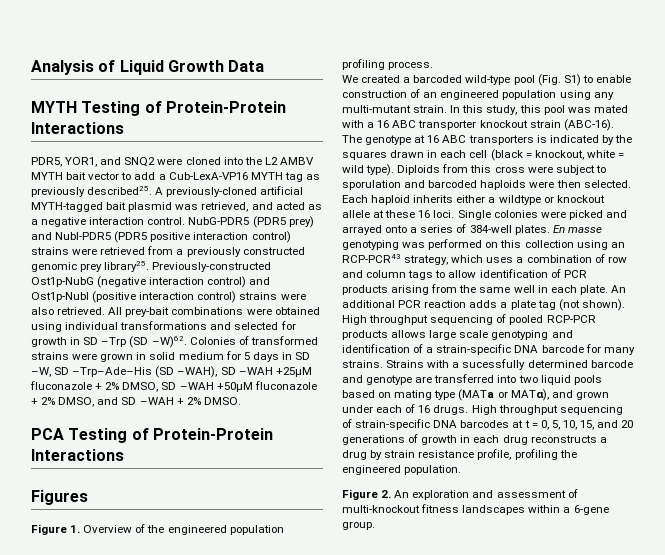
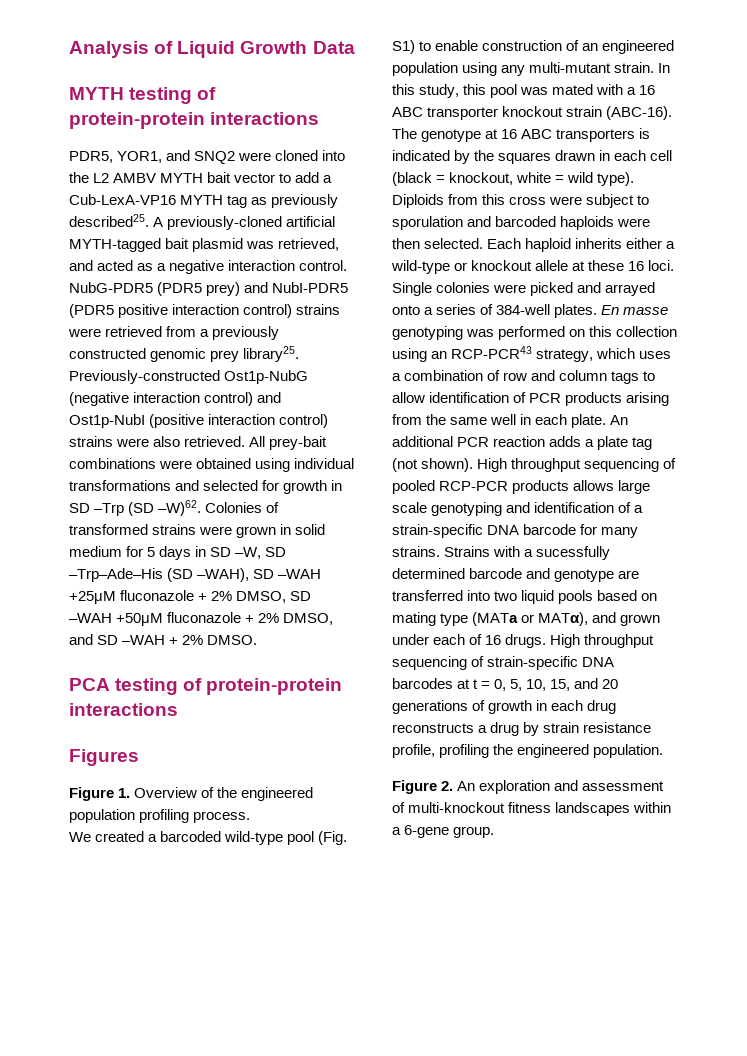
- MYTH Testing of Protein-Protein Interactions
+ MYTH testing of protein-protein interactions
- PCA Testing of Protein-Protein Interactions
+ PCA testing of protein-protein interactions
- Each haploid inherits either a wildtype or knockout allele at these 16 loci.
+ Each haploid inherits either a wild-type or knockout allele at these 16 loci.

